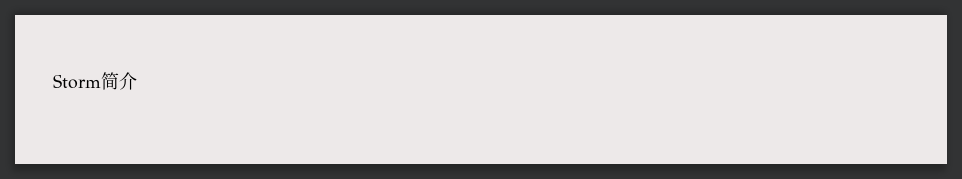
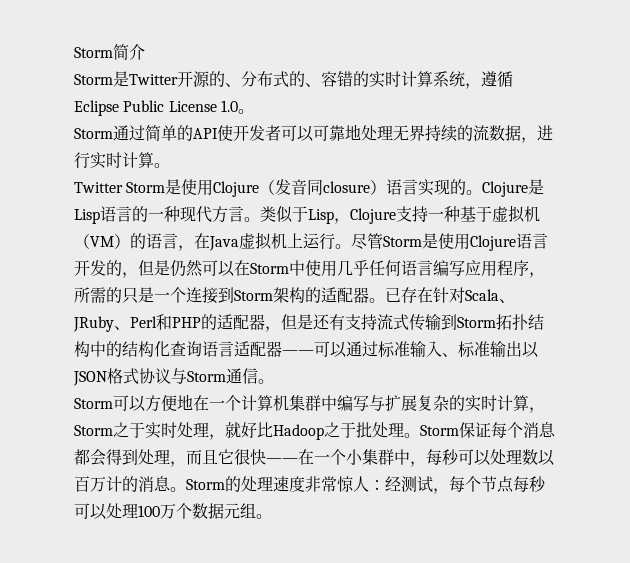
+ Storm是Twitter开源的、分布式的、容错的实时计算系统，遵循Eclipse Public License 1.0。
+ Storm通过简单的API使开发者可以可靠地处理无界持续的流数据，进行实时计算。
+ Twitter Storm是使用Clojure（发音同closure）语言实现的。Clojure是Lisp语言的一种现代方言。类似于Lisp，Clojure支持一种基于虚拟机（VM）的语言，在Java虚拟机上运行。尽管Storm是使用Clojure语言开发的，但是仍然可以在Storm中使用几乎任何语言编写应用程序，所需的只是一个连接到Storm架构的适配器。已存在针对Scala、JRuby、Perl和PHP的适配器，但是还有支持流式传输到Storm拓扑结构中的结构化查询语言适配器——可以通过标准输入、标准输出以JSON格式协议与Storm通信。
+ Storm可以方便地在一个计算机集群中编写与扩展复杂的实时计算，Storm之于实时处理，就好比Hadoop之于批处理。Storm保证每个消息都会得到处理，而且它很快——在一个小集群中，每秒可以处理数以百万计的消息。Storm的处理速度非常惊人：经测试，每个节点每秒可以处理100万个数据元组。

